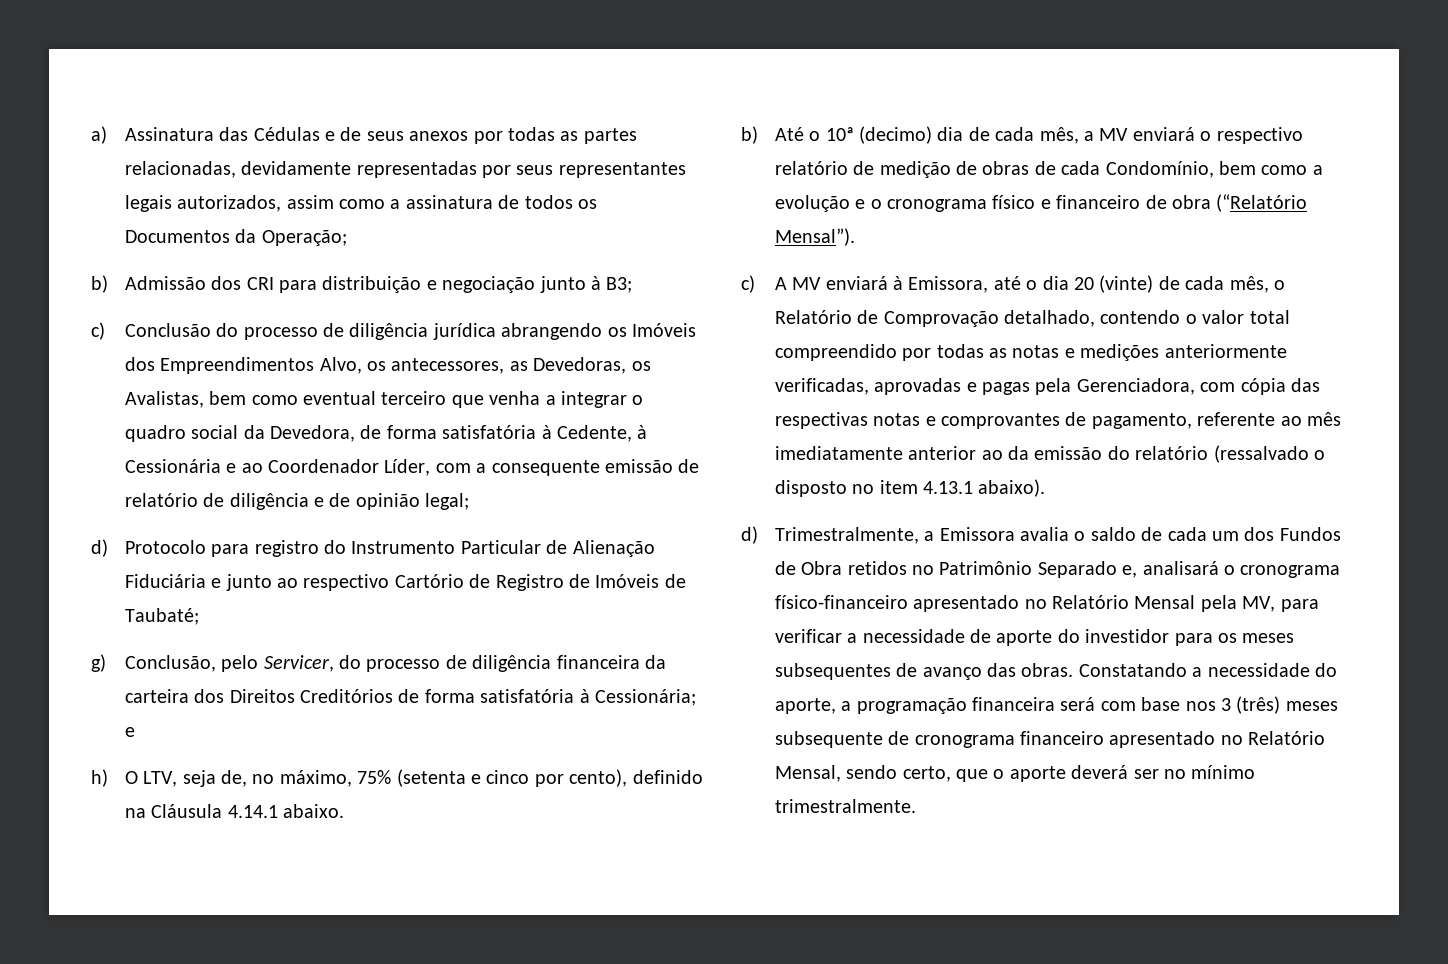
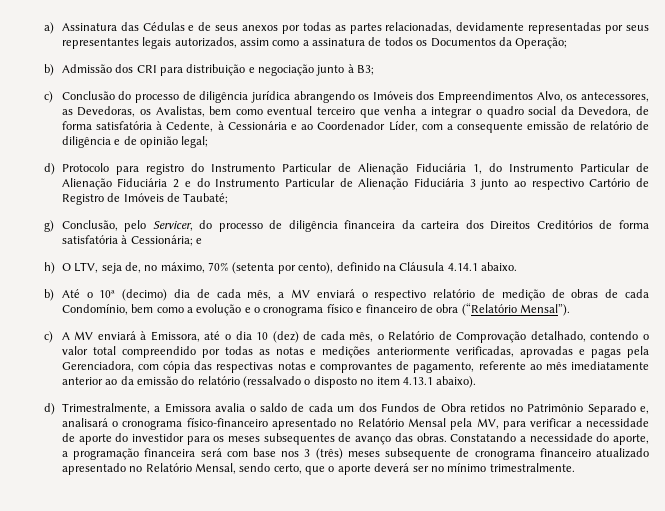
- d) Protocolo para registro do Instrumento Particular de Alienação Fiduciária e junto ao respectivo Cartório de Registro de Imóveis de Taubaté;
+ d) Protocolo para registro do Instrumento Particular de Alienação Fiduciária 1, do Instrumento Particular de Alienação Fiduciária 2 e do Instrumento Particular de Alienação Fiduciária 3 junto ao respectivo Cartório de Registro de Imóveis de Taubaté;
- h) O LTV, seja de, no máximo, 75% (setenta e cinco por cento), definido na Cláusula 4.14.1 abaixo.
+ h) O LTV, seja de, no máximo, 70% (setenta por cento), definido na Cláusula 4.14.1 abaixo.
- c) A MV enviará à Emissora, até o dia 20 (vinte) de cada mês, o Relatório de Comprovação detalhado, contendo o valor total compreendido por todas as notas e medições anteriormente verificadas, aprovadas e pagas pela Gerenciadora, com cópia das respectivas notas e comprovantes de pagamento, referente ao mês imediatamente anterior ao da emissão do relatório (ressalvado o disposto no item 4.13.1 abaixo).
+ c) A MV enviará à Emissora, até o dia 10 (dez) de cada mês, o Relatório de Comprovação detalhado, contendo o valor total compreendido por todas as notas e medições anteriormente verificadas, aprovadas e pagas pela Gerenciadora, com cópia das respectivas notas e comprovantes de pagamento, referente ao mês imediatamente anterior ao da emissão do relatório (ressalvado o disposto no item 4.13.1 abaixo).
- Constatando a necessidade do aporte, a programação financeira será com base nos 3 (três) meses subsequente de cronograma financeiro apresentado no Relatório Mensal, sendo certo, que o aporte deverá ser no mínimo trimestralmente.
+ Constatando a necessidade do aporte, a programação financeira será com base nos 3 (três) meses subsequente de cronograma financeiro atualizado apresentado no Relatório Mensal, sendo certo, que o aporte deverá ser no mínimo trimestralmente.

